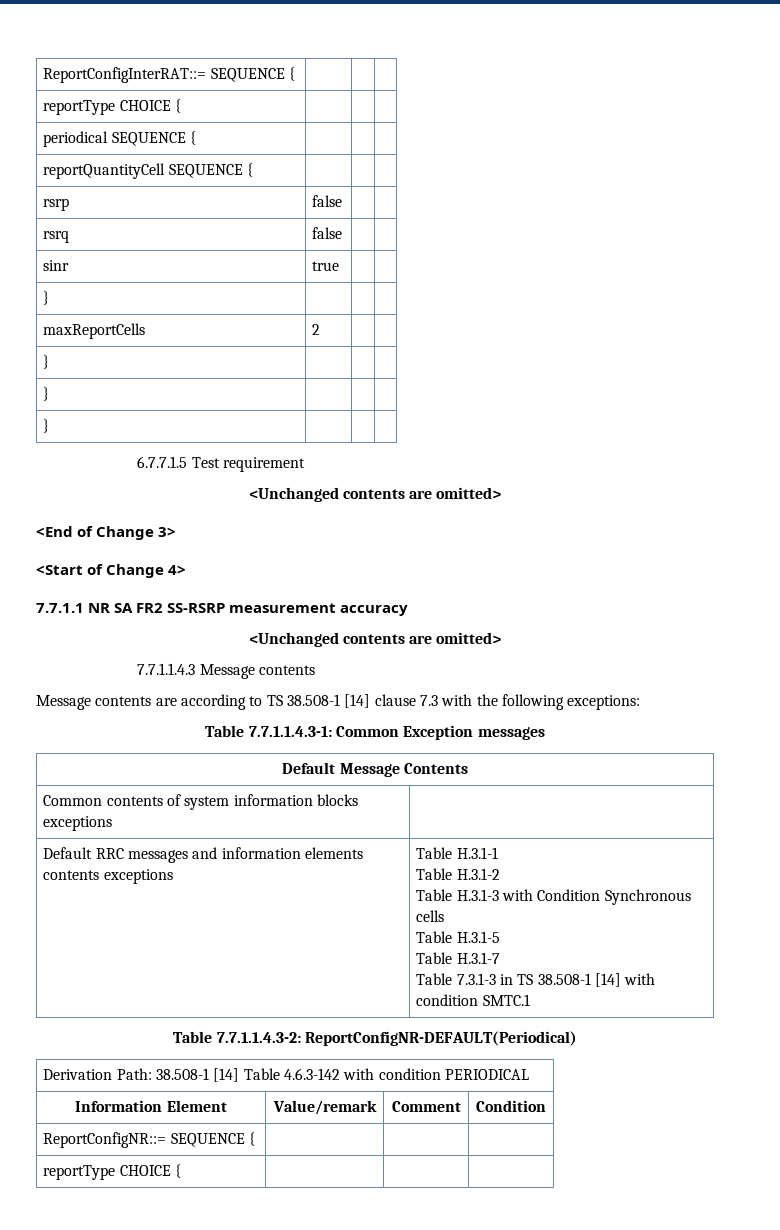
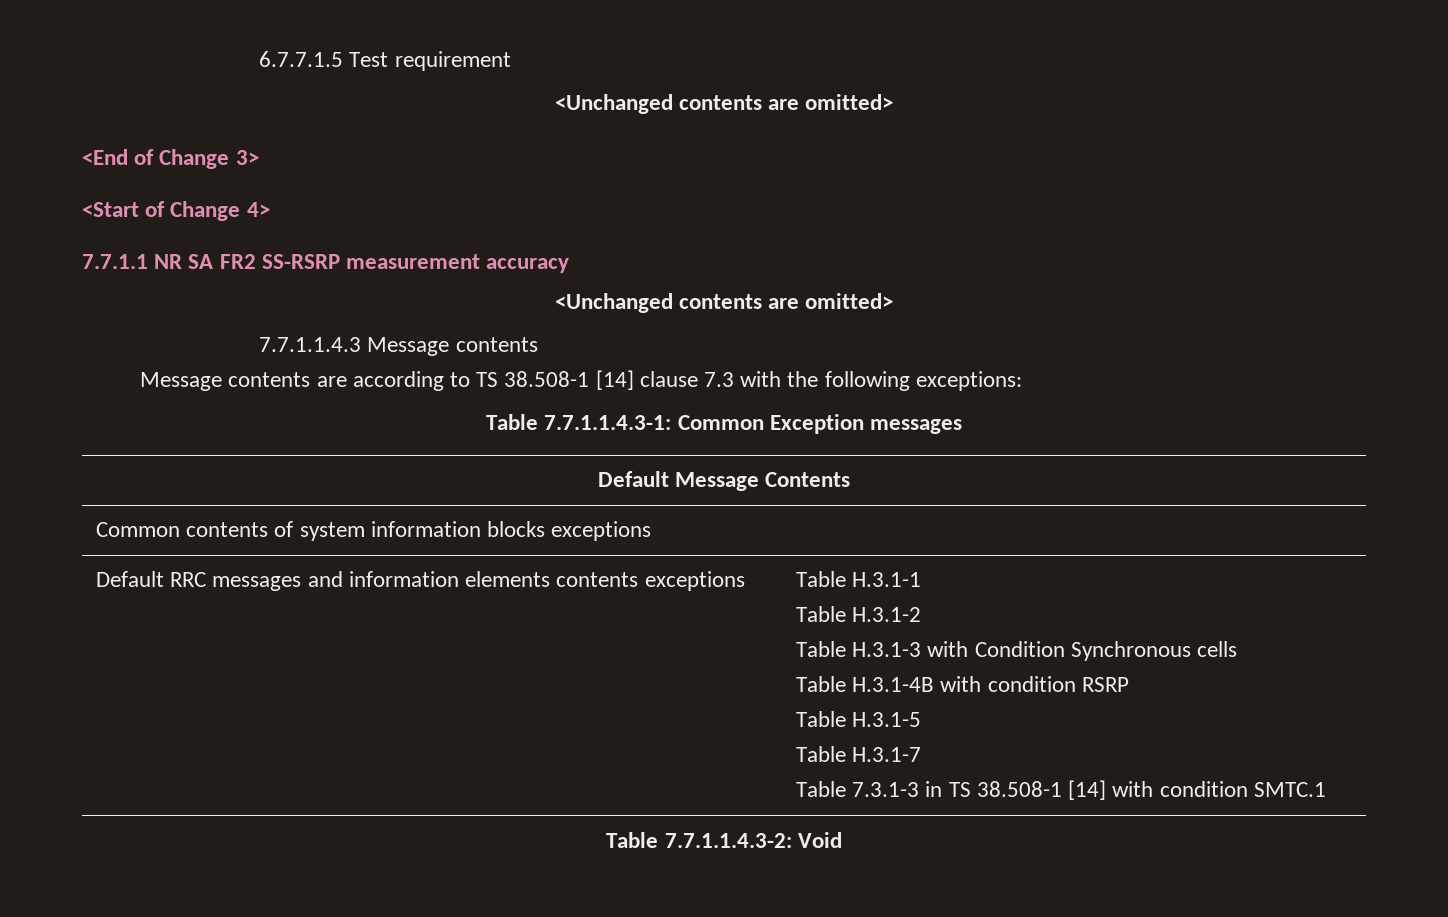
- ReportConfigInterRAT::= SEQUENCE { | | |
- reportType CHOICE { | | |
- periodical SEQUENCE { | | |
- reportQuantityCell SEQUENCE { | | |
- rsrp | false | |
- rsrq | false | |
- sinr | true | |
- } | | |
- maxReportCells | 2 | |
- } | | |
- } | | |
- } | | |
  Default RRC messages and information elements contents exceptions | Table H.3.1-1
  Table H.3.1-2
  Table H.3.1-3 with Condition Synchronous cells
+ Table H.3.1-4B with condition RSRP
- Table 7.7.1.1.4.3-2: ReportConfigNR-DEFAULT(Periodical)
- Derivation Path: 38.508-1 [14] Table 4.6.3-142 with condition PERIODICAL
- Information Element | Value/remark | Comment | Condition
- ReportConfigNR::= SEQUENCE { | | |
- reportType CHOICE { | | |
+ Table 7.7.1.1.4.3-2: Void

